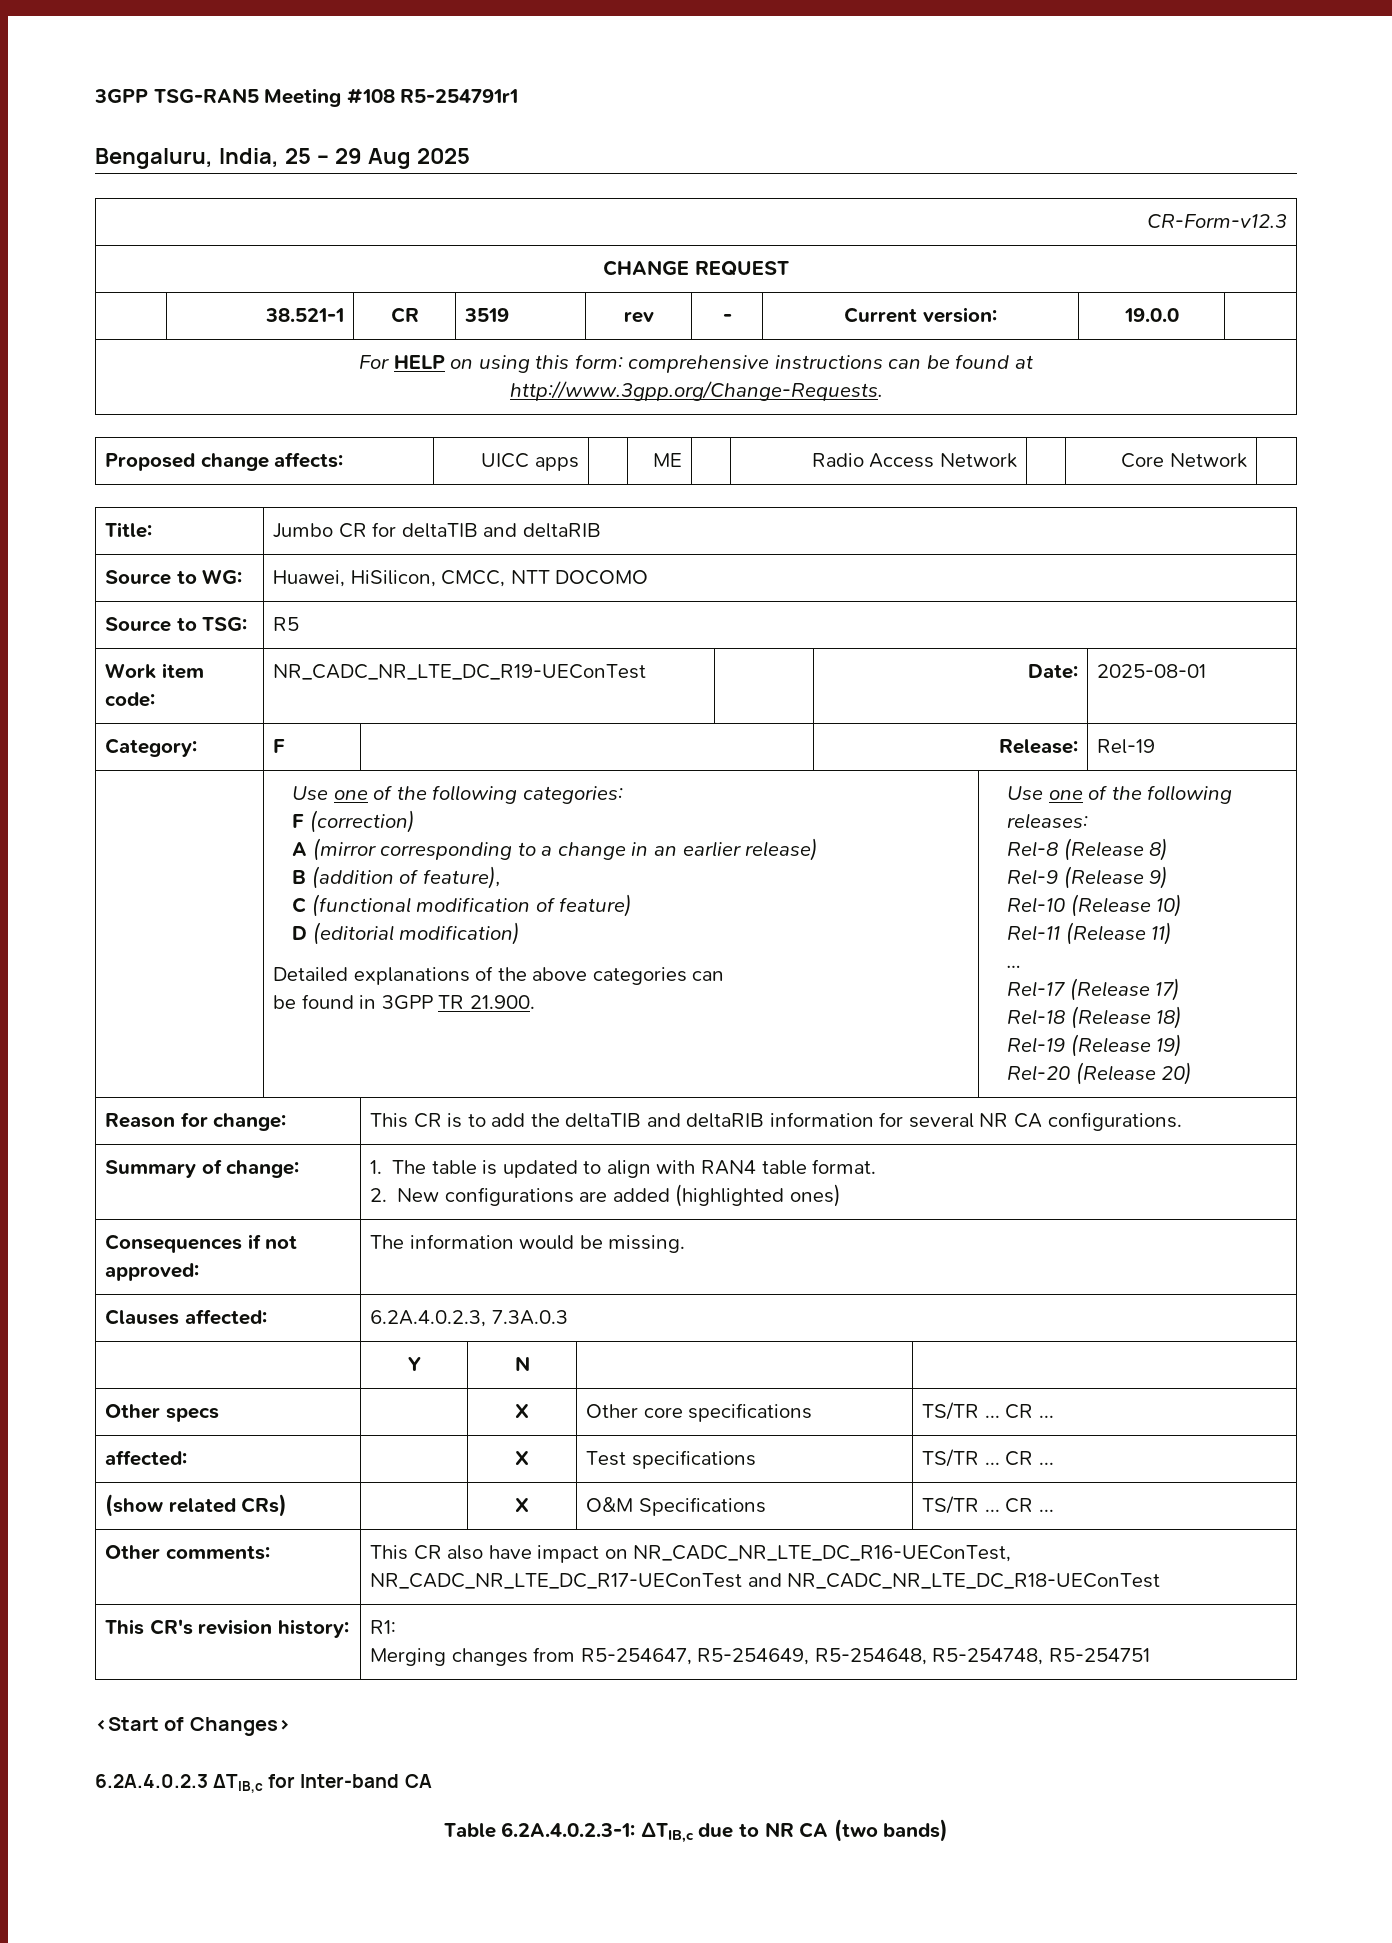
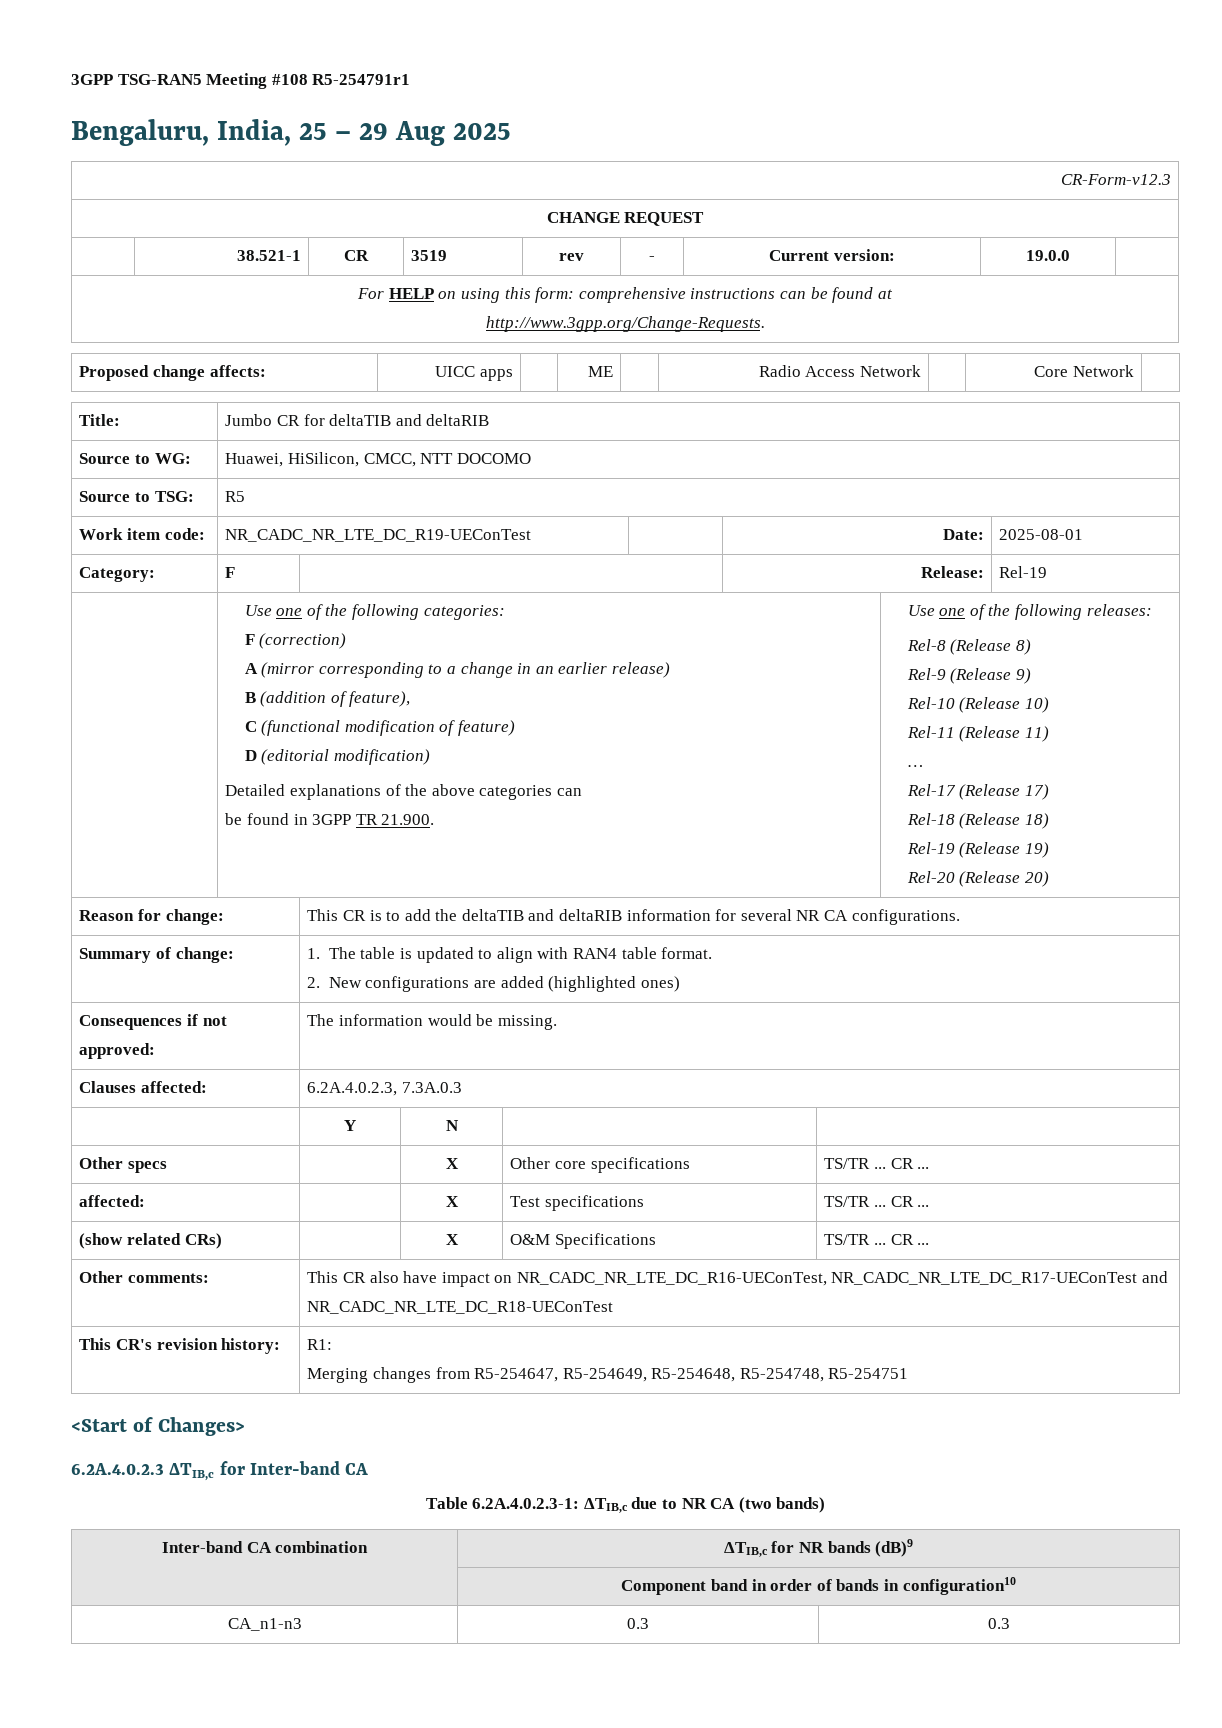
+ Inter-band CA combination | ΔTIB,c for NR bands (dB)9
+ | Component band in order of bands in configuration10
+ CA_n1-n3 | 0.3 | 0.3

